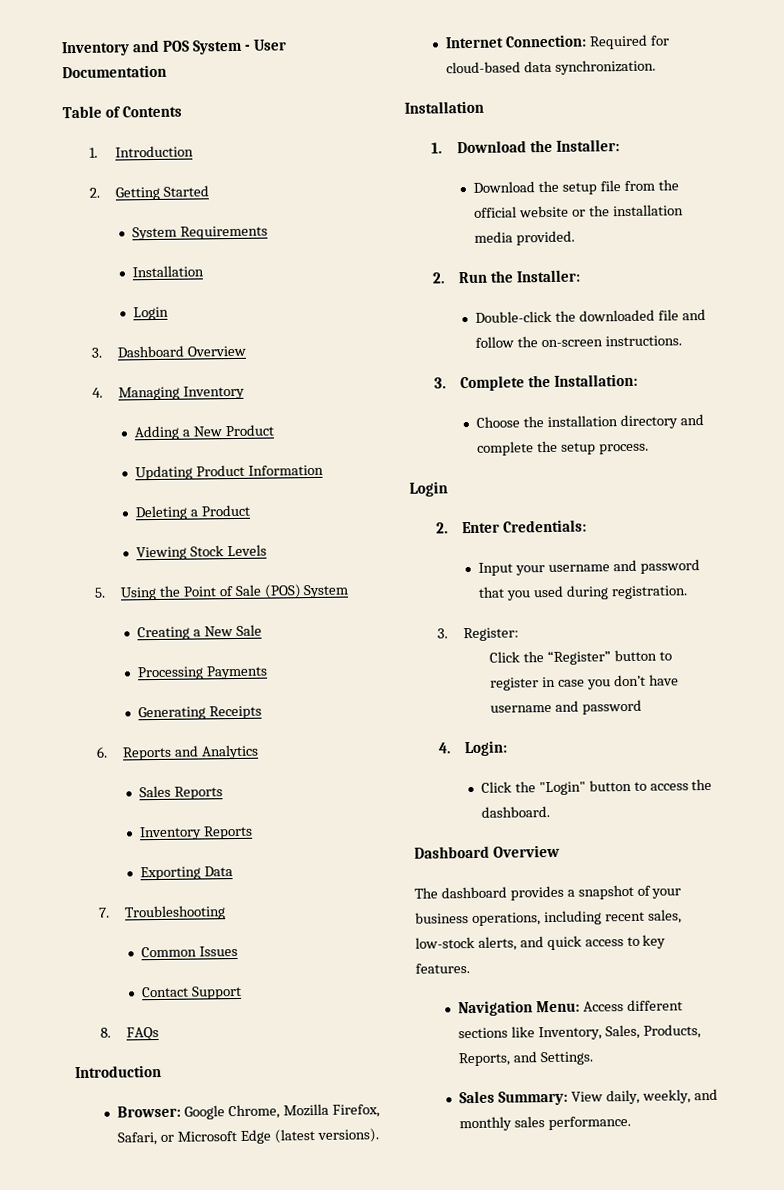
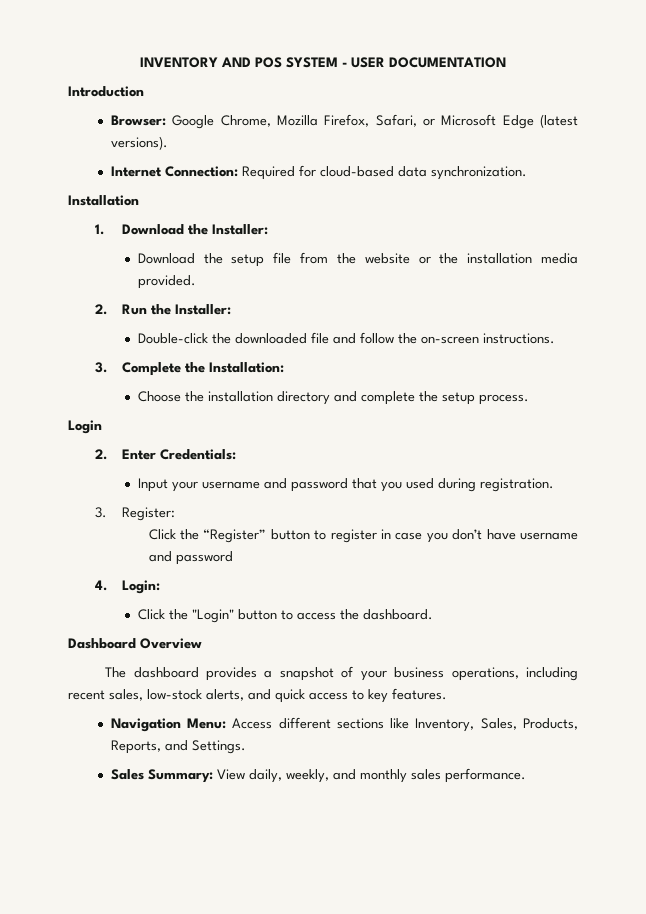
- Inventory and POS System - User Documentation
- Table of Contents
- 1. Introduction
- 2. Getting Started
- System Requirements
- Installation
- Login
- 3. Dashboard Overview
- 4. Managing Inventory
- Adding a New Product
- Updating Product Information
- Deleting a Product
- Viewing Stock Levels
- 5. Using the Point of Sale (POS) System
- Creating a New Sale
- Processing Payments
- Generating Receipts
- 6. Reports and Analytics
- Sales Reports
- Inventory Reports
- Exporting Data
- 7. Troubleshooting
- Common Issues
- Contact Support
- 8. FAQs
+ INVENTORY AND POS SYSTEM - USER DOCUMENTATION
- Download the setup file from the official website or the installation media provided.
+ Download the setup file from the website or the installation media provided.

